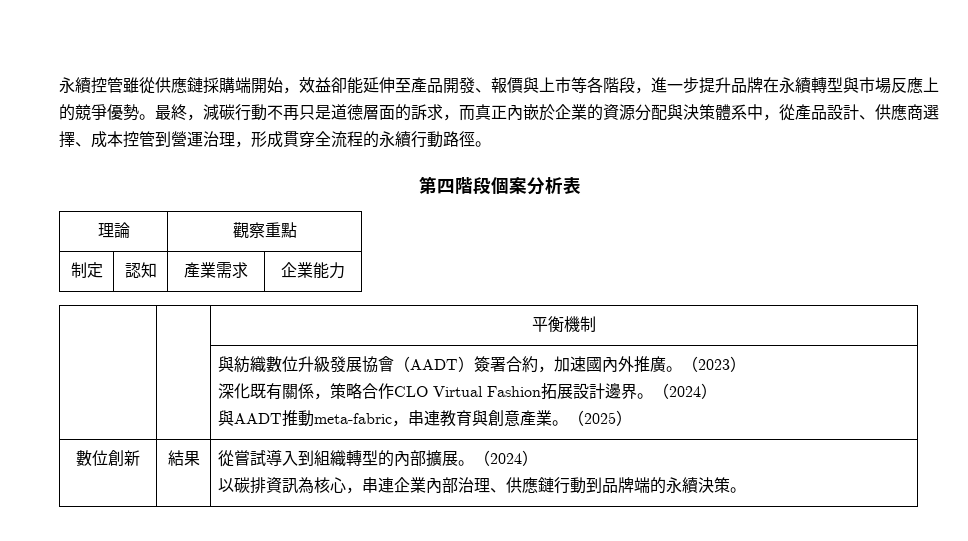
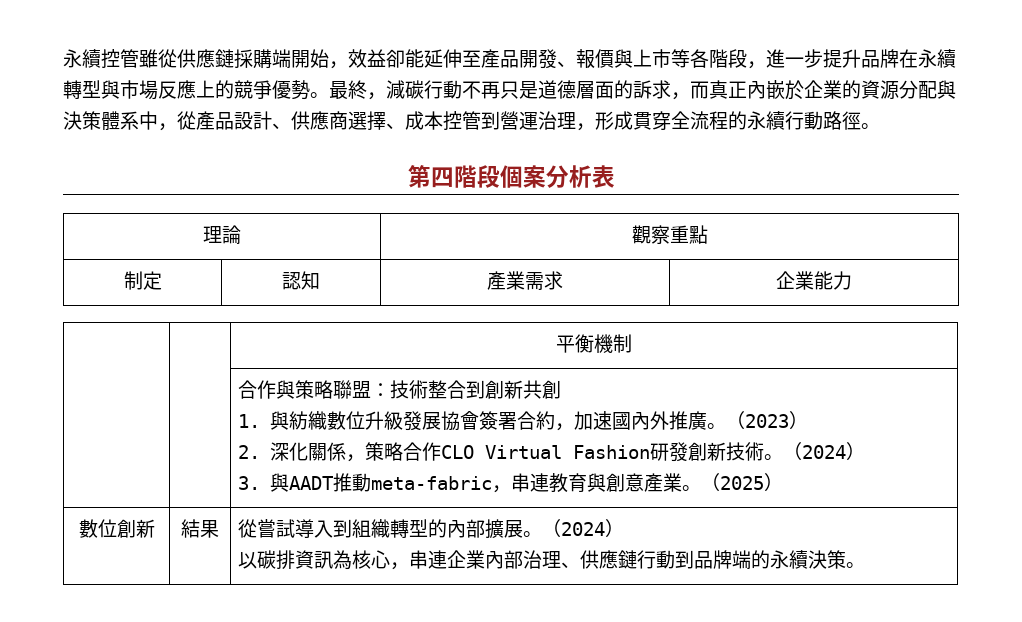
- 與紡織數位升級發展協會（AADT）簽署合約，加速國內外推廣。
+ 合作與策略聯盟：技術整合到創新共創
+ 1.與紡織數位升級發展協會簽署合約，加速國內外推廣。
- 深化既有關係，策略合作CLO Virtual Fashion拓展設計邊界。（2024）
- 與AADT推動meta-fabric，串連教育與創意產業。
+ 2.深化關係，策略合作CLO Virtual Fashion研發創新技術。（2024）
+ 3.與AADT推動meta-fabric，串連教育與創意產業。

